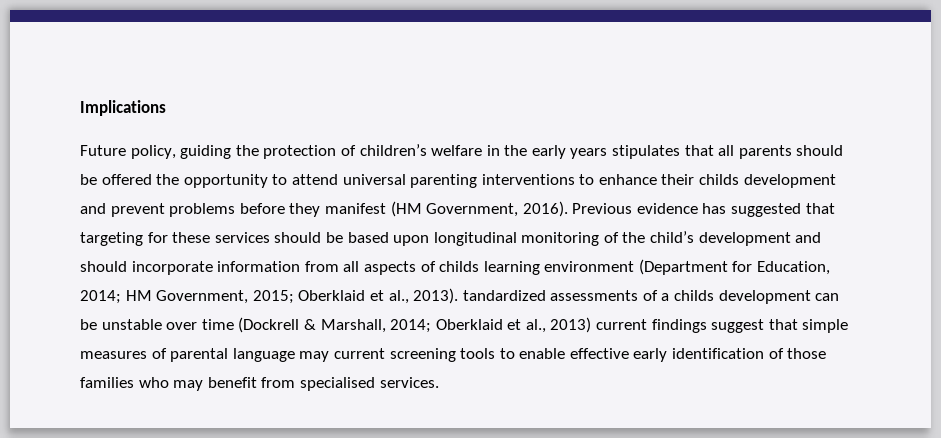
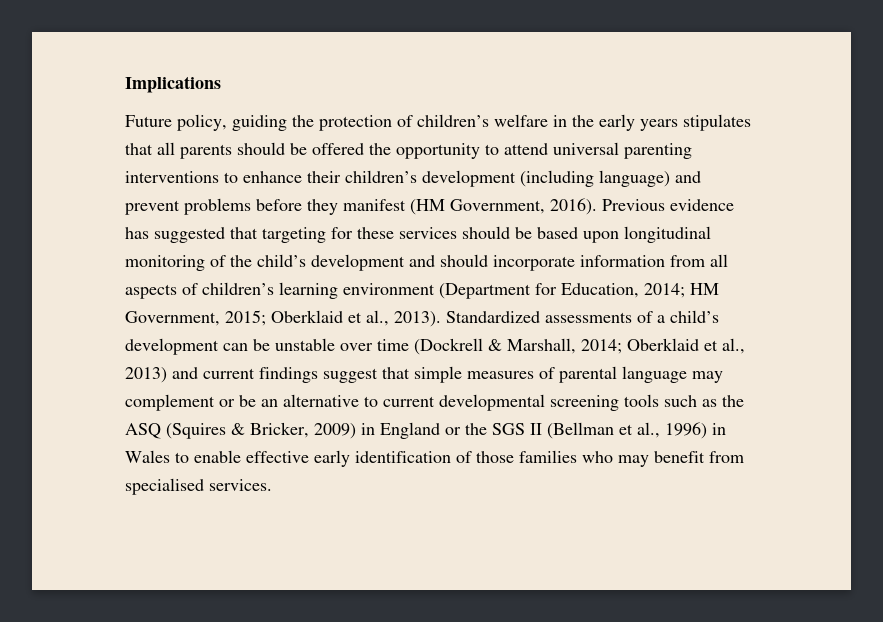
- Future policy, guiding the protection of children’s welfare in the early years stipulates that all parents should be offered the opportunity to attend universal parenting interventions to enhance their childs development and prevent problems before they manifest (HM Government, 2016).
+ Future policy, guiding the protection of children’s welfare in the early years stipulates that all parents should be offered the opportunity to attend universal parenting interventions to enhance their children’s development (including language) and prevent problems before they manifest (HM Government, 2016).
- Previous evidence has suggested that targeting for these services should be based upon longitudinal monitoring of the child’s development and should incorporate information from all aspects of childs learning environment (Department for Education, 2014;
+ Previous evidence has suggested that targeting for these services should be based upon longitudinal monitoring of the child’s development and should incorporate information from all aspects of children’s learning environment (Department for Education, 2014;
- Oberklaid et al., 2013). tandardized assessments of a childs development can be unstable over time (Dockrell & Marshall, 2014;
+ Oberklaid et al., 2013). Standardized assessments of a child’s development can be unstable over time (Dockrell & Marshall, 2014;
- Oberklaid et al., 2013) current findings suggest that simple measures of parental language may current screening tools to enable effective early identification of those families who may benefit from specialised services.
+ Oberklaid et al., 2013) and current findings suggest that simple measures of parental language may complement or be an alternative to current developmental screening tools such as the ASQ (Squires & Bricker, 2009) in England or the SGS II (Bellman et al., 1996) in Wales to enable effective early identification of those families who may benefit from specialised services.

